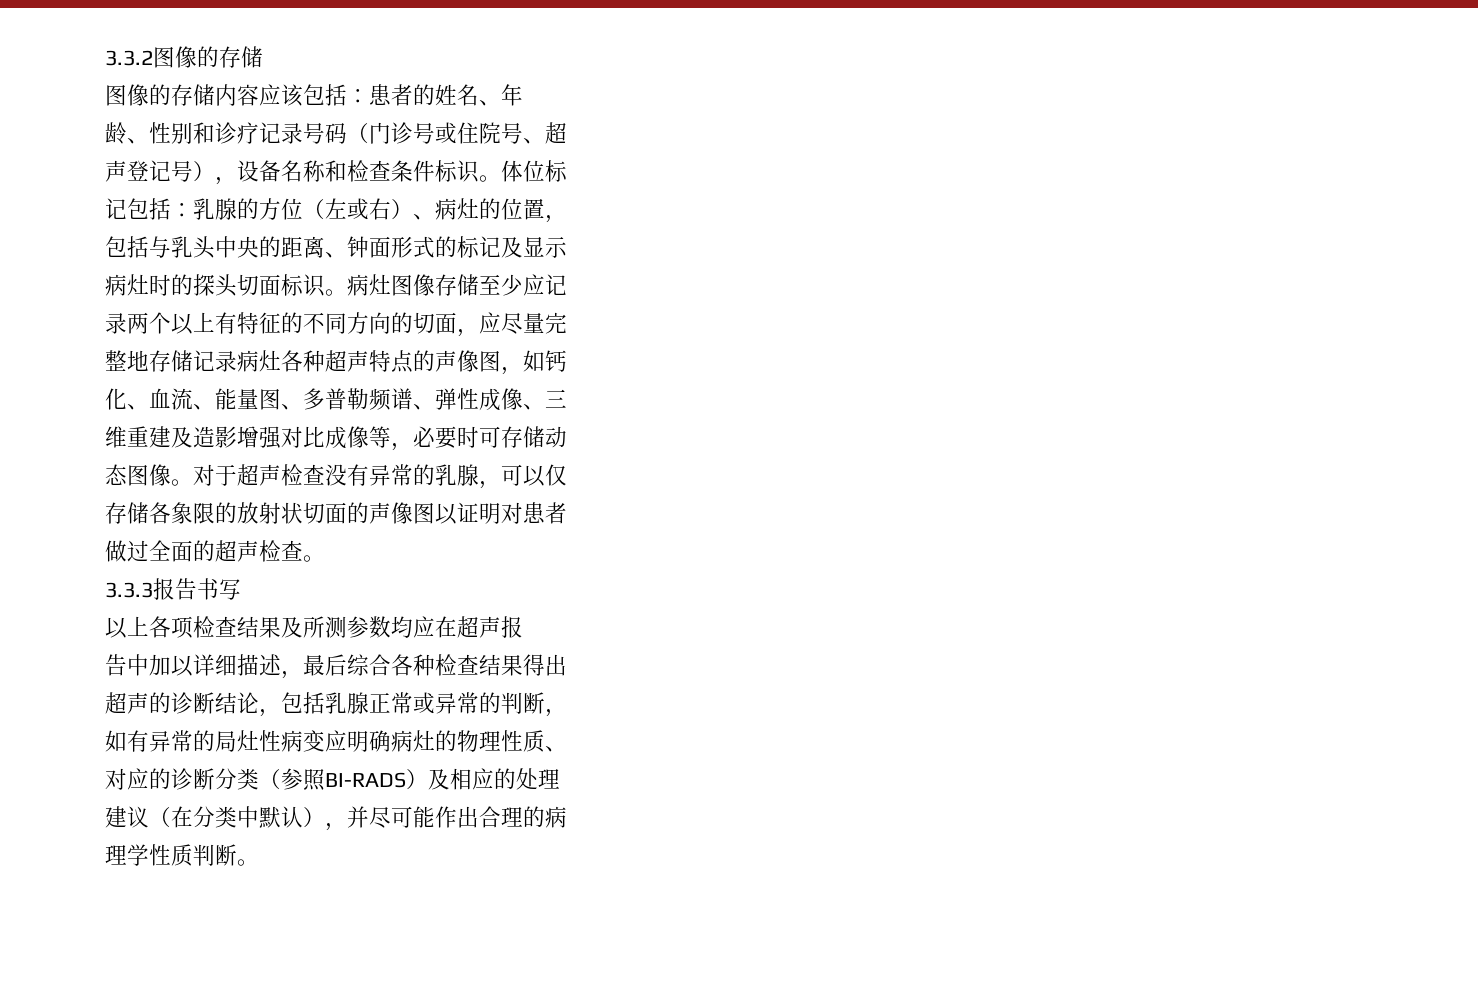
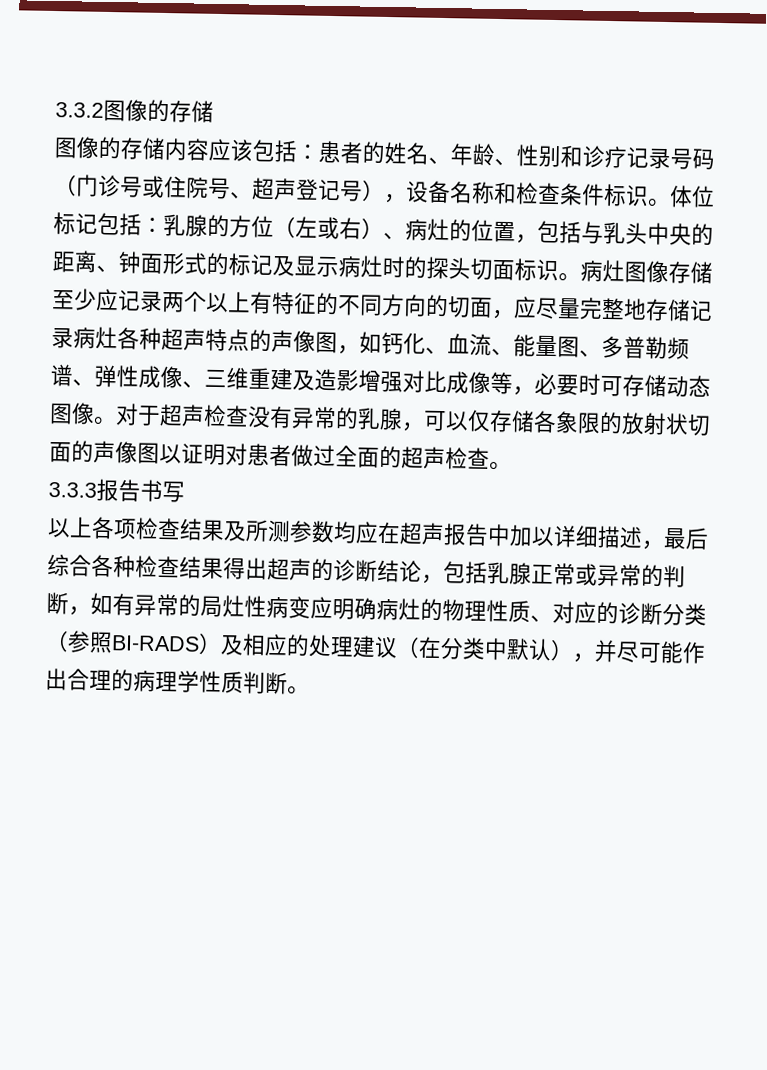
- 图像的存储内容应该包括：患者的姓名、年
- 龄、性别和诊疗记录号码（门诊号或住院号、超
- 声登记号），设备名称和检查条件标识。
+ 图像的存储内容应该包括：患者的姓名、年龄、性别和诊疗记录号码（门诊号或住院号、超声登记号），设备名称和检查条件标识。
- 体位标
- 记包括：乳腺的方位（左或右）、病灶的位置，
- 包括与乳头中央的距离、钟面形式的标记及显示
- 病灶时的探头切面标识。
+ 体位标记包括：乳腺的方位（左或右）、病灶的位置，包括与乳头中央的距离、钟面形式的标记及显示病灶时的探头切面标识。
- 病灶图像存储至少应记
- 录两个以上有特征的不同方向的切面，应尽量完
- 整地存储记录病灶各种超声特点的声像图，如钙
- 化、血流、能量图、多普勒频谱、弹性成像、三
- 维重建及造影增强对比成像等，必要时可存储动
- 态图像。
+ 病灶图像存储至少应记录两个以上有特征的不同方向的切面，应尽量完整地存储记录病灶各种超声特点的声像图，如钙化、血流、能量图、多普勒频谱、弹性成像、三维重建及造影增强对比成像等，必要时可存储动态图像。
- 对于超声检查没有异常的乳腺，可以仅
- 存储各象限的放射状切面的声像图以证明对患者
- 做过全面的超声检查。
+ 对于超声检查没有异常的乳腺，可以仅存储各象限的放射状切面的声像图以证明对患者做过全面的超声检查。
- 以上各项检查结果及所测参数均应在超声报
- 告中加以详细描述，最后综合各种检查结果得出
- 超声的诊断结论，包括乳腺正常或异常的判断，
- 如有异常的局灶性病变应明确病灶的物理性质、
- 对应的诊断分类（参照BI-RADS）及相应的处理
- 建议（在分类中默认），并尽可能作出合理的病
- 理学性质判断。
+ 以上各项检查结果及所测参数均应在超声报告中加以详细描述，最后综合各种检查结果得出超声的诊断结论，包括乳腺正常或异常的判断，如有异常的局灶性病变应明确病灶的物理性质、对应的诊断分类（参照BI-RADS）及相应的处理建议（在分类中默认），并尽可能作出合理的病理学性质判断。

